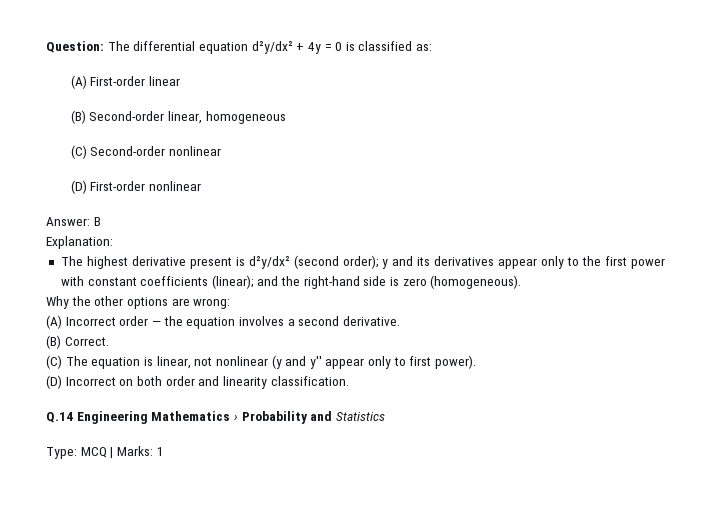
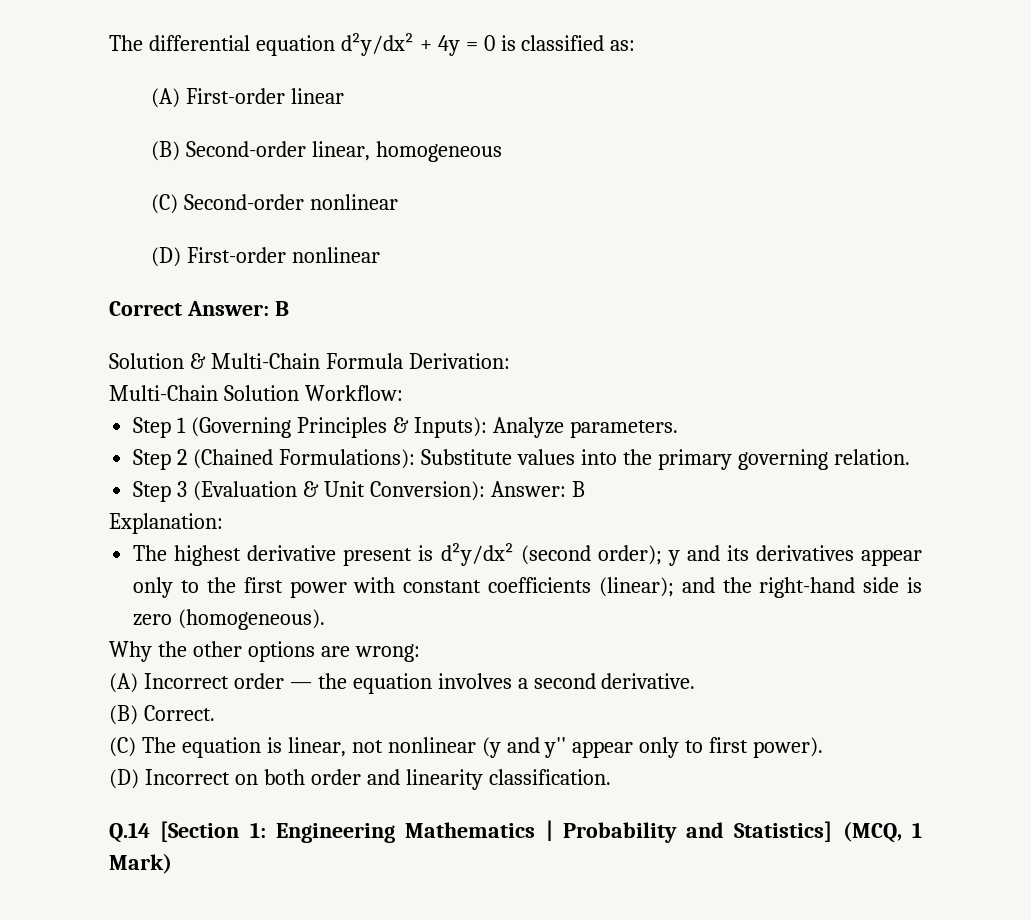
- Question: The differential equation d²y/dx² + 4y = 0 is classified as:
+ The differential equation d²y/dx² + 4y = 0 is classified as:
- Answer: B
+ Correct Answer: B
+ Solution & Multi-Chain Formula Derivation:
+ Multi-Chain Solution Workflow:
+ Step 1 (Governing Principles & Inputs): Analyze parameters.
+ Step 2 (Chained Formulations): Substitute values into the primary governing relation.
+ Step 3 (Evaluation & Unit Conversion): Answer: B
- Q.14 Engineering Mathematics › Probability and Statistics
- Type: MCQ | Marks: 1
+ Q.14 [Section 1: Engineering Mathematics | Probability and Statistics] (MCQ, 1 Mark)

